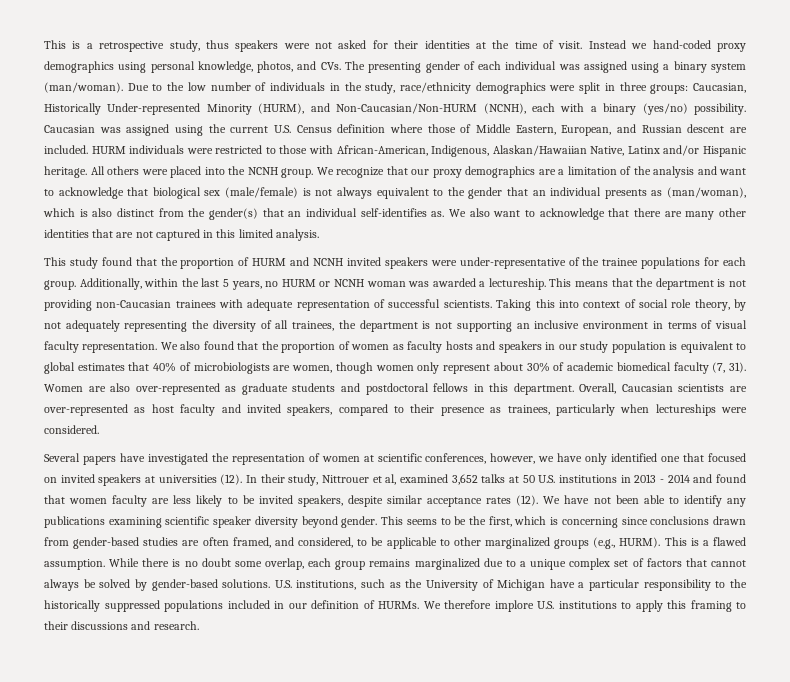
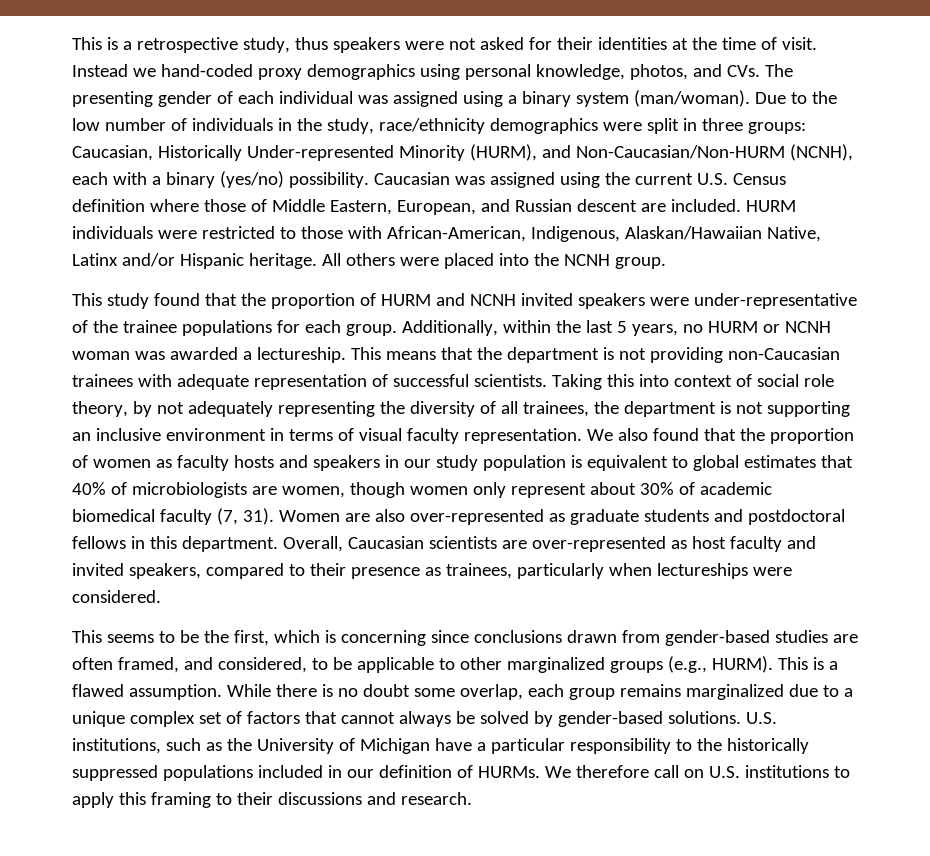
- We recognize that our proxy demographics are a limitation of the analysis and want to acknowledge that biological sex (male/female) is not always equivalent to the gender that an individual presents as (man/woman), which is also distinct from the gender(s) that an individual self-identifies as. We also want to acknowledge that there are many other identities that are not captured in this limited analysis.
- Several papers have investigated the representation of women at scientific conferences, however, we have only identified one that focused on invited speakers at universities (12). In their study, Nittrouer et al, examined 3,652 talks at 50 U.S. institutions in 2013 - 2014 and found that women faculty are less likely to be invited speakers, despite similar acceptance rates (12). We have not been able to identify any publications examining scientific speaker diversity beyond gender.
- We therefore implore U.S. institutions to apply this framing to their discussions and research.
+ We therefore call on U.S. institutions to apply this framing to their discussions and research.

